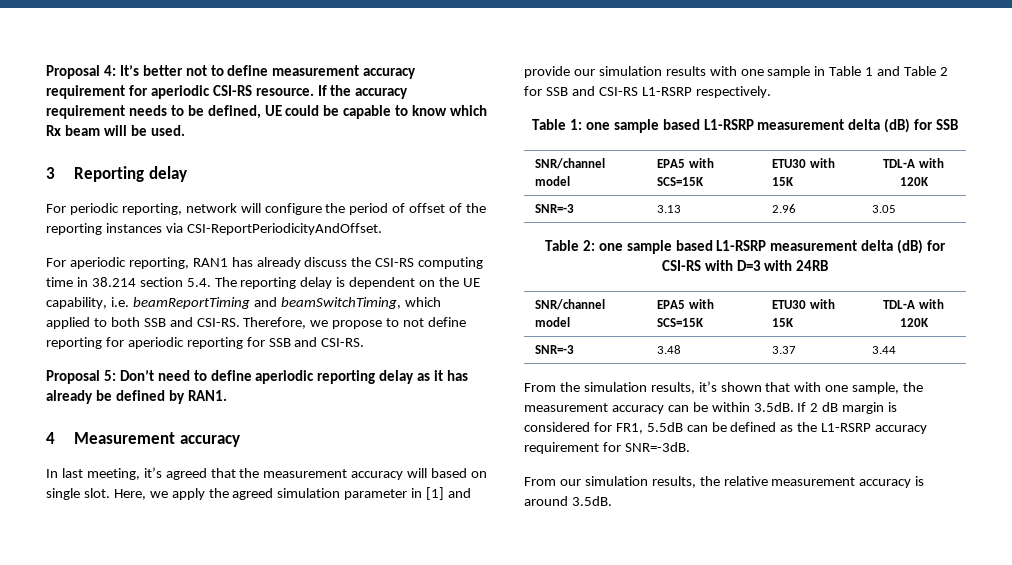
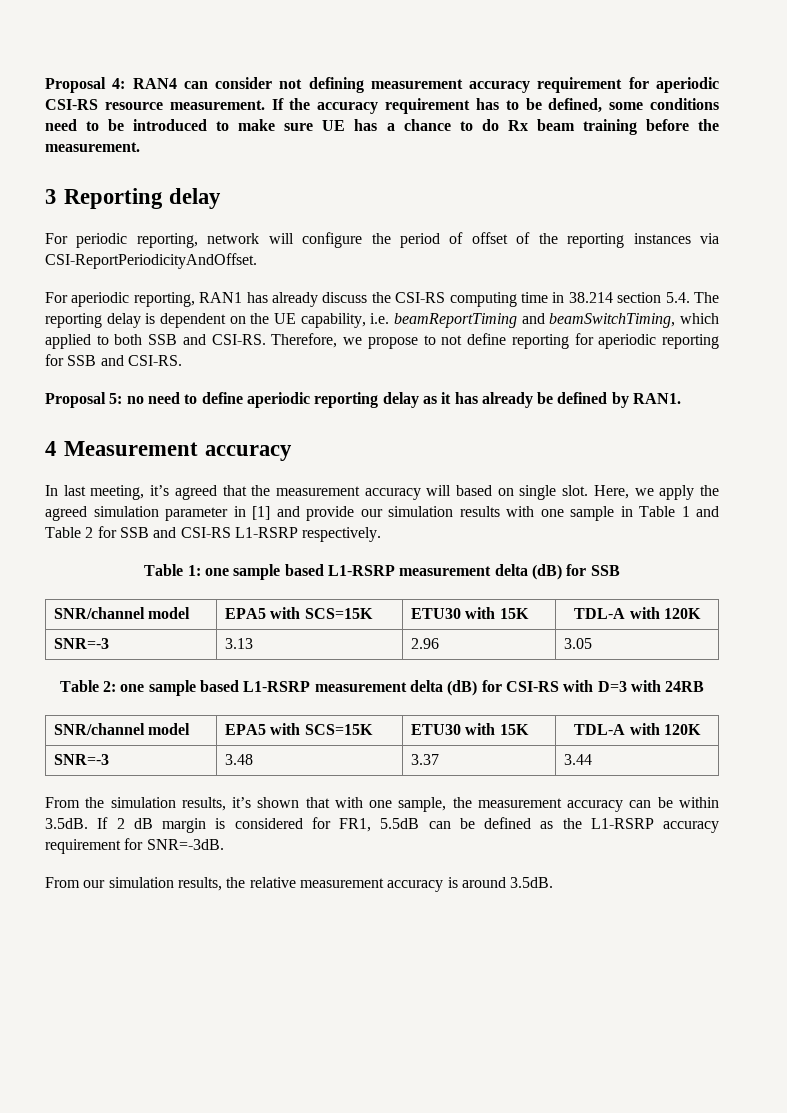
- Proposal 4: It’s better not to define measurement accuracy requirement for aperiodic CSI-RS resource.
+ Proposal 4: RAN4 can consider not defining measurement accuracy requirement for aperiodic CSI-RS resource measurement.
- If the accuracy requirement needs to be defined, UE could be capable to know which Rx beam will be used.
+ If the accuracy requirement has to be defined, some conditions need to be introduced to make sure UE has a chance to do Rx beam training before the measurement.
- Proposal 5: Don’t need to define aperiodic reporting delay as it has already be defined by RAN1.
+ Proposal 5: no need to define aperiodic reporting delay as it has already be defined by RAN1.

